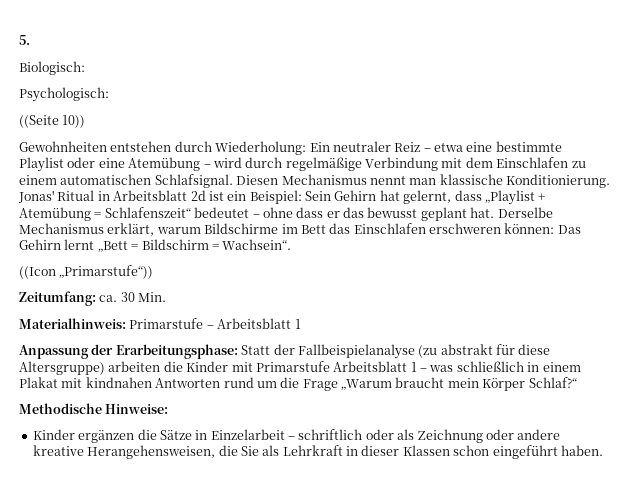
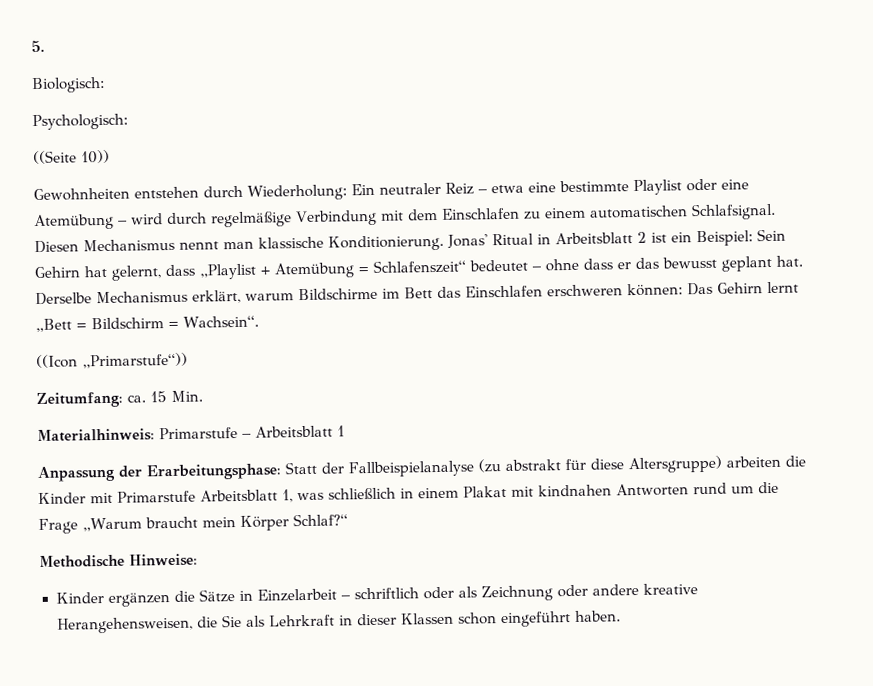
- Jonas' Ritual in Arbeitsblatt 2d ist ein Beispiel: Sein Gehirn hat gelernt, dass „Playlist + Atemübung = Schlafenszeit“ bedeutet – ohne dass er das bewusst geplant hat.
+ Jonas' Ritual in Arbeitsblatt 2 ist ein Beispiel: Sein Gehirn hat gelernt, dass „Playlist + Atemübung = Schlafenszeit“ bedeutet – ohne dass er das bewusst geplant hat.
- Zeitumfang: ca. 30 Min.
+ Zeitumfang: ca. 15 Min.
- Anpassung der Erarbeitungsphase: Statt der Fallbeispielanalyse (zu abstrakt für diese Altersgruppe) arbeiten die Kinder mit Primarstufe Arbeitsblatt 1 – was schließlich in einem Plakat mit kindnahen Antworten rund um die Frage „Warum braucht mein Körper Schlaf?“
+ Anpassung der Erarbeitungsphase: Statt der Fallbeispielanalyse (zu abstrakt für diese Altersgruppe) arbeiten die Kinder mit Primarstufe Arbeitsblatt 1, was schließlich in einem Plakat mit kindnahen Antworten rund um die Frage „Warum braucht mein Körper Schlaf?“

